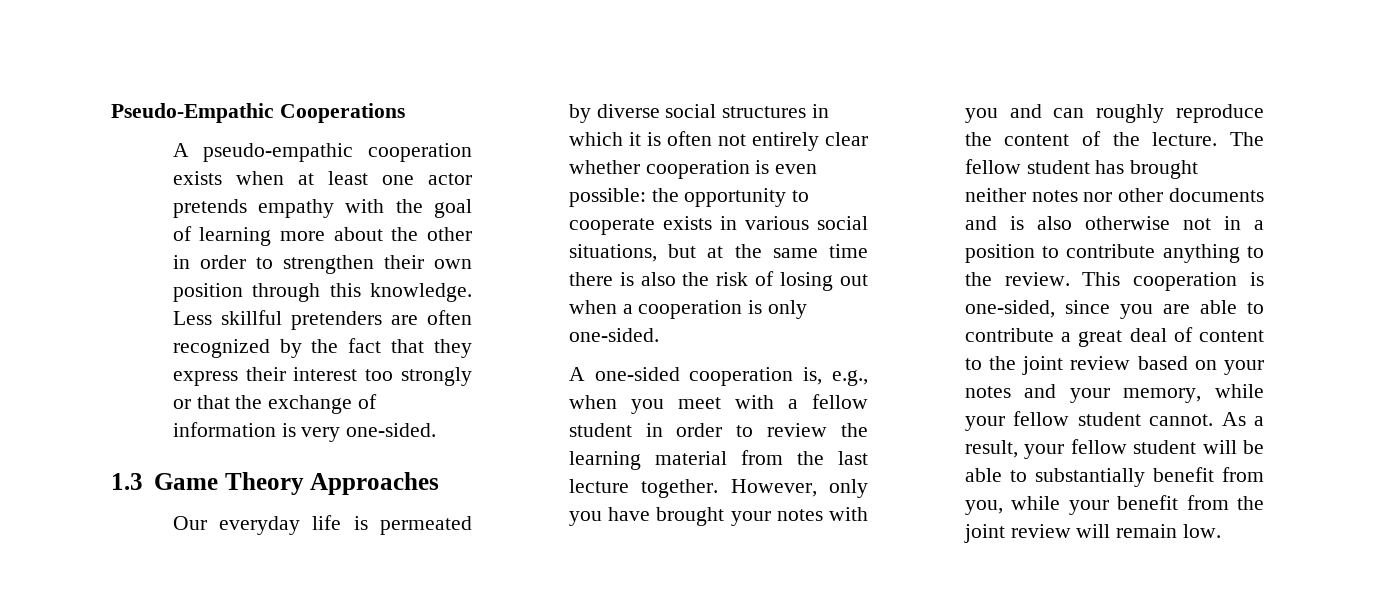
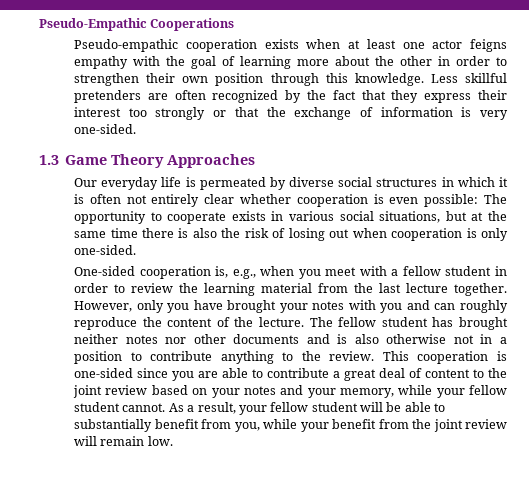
- A pseudo-empathic cooperation exists when at least one actor pretends empathy with the goal of learning more about the other in order to strengthen their own position through this knowledge.
+ Pseudo-empathic cooperation exists when at least one actor feigns empathy with the goal of learning more about the other in order to strengthen their own position through this knowledge.
- Our everyday life is permeated by diverse social structures in which it is often not entirely clear whether cooperation is even possible: the opportunity to cooperate exists in various social situations, but at the same time there is also the risk of losing out when a cooperation is only one-sided.
+ Our everyday life is permeated by diverse social structures in which it is often not entirely clear whether cooperation is even possible: The opportunity to cooperate exists in various social situations, but at the same time there is also the risk of losing out when cooperation is only one-sided.
- A one-sided cooperation is, e.g., when you meet with a fellow student in order to review the learning material from the last lecture together.
+ One-sided cooperation is, e.g., when you meet with a fellow student in order to review the learning material from the last lecture together.
- This cooperation is one-sided, since you are able to contribute a great deal of content to the joint review based on your notes and your memory, while your fellow student cannot.
+ This cooperation is one-sided since you are able to contribute a great deal of content to the joint review based on your notes and your memory, while your fellow student cannot.

